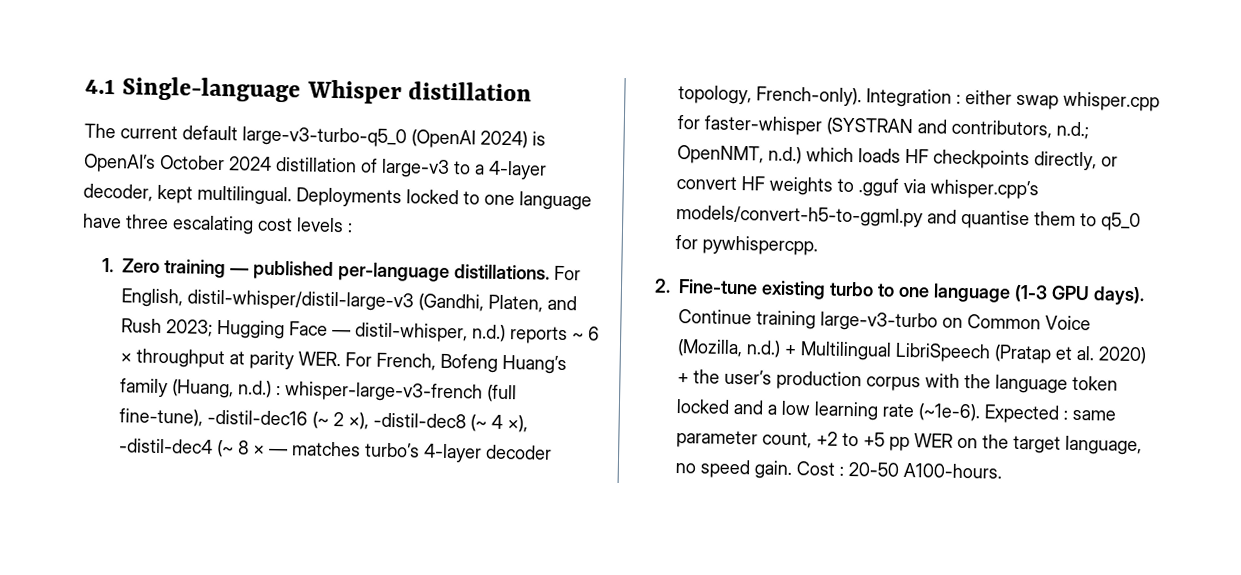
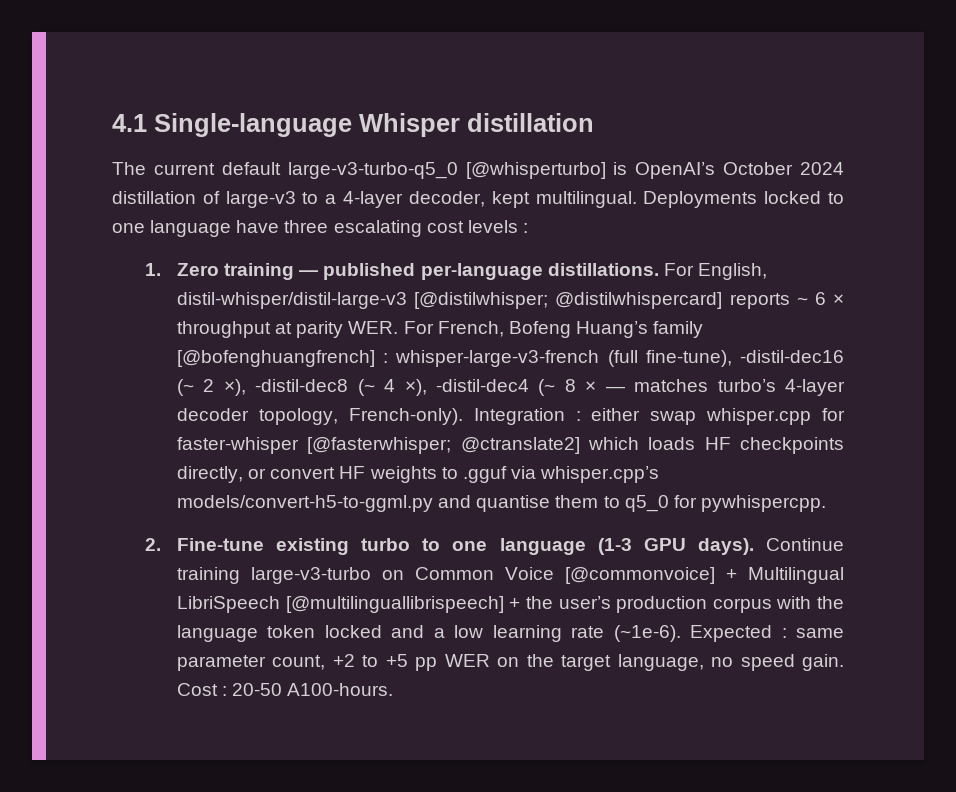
- The current default large-v3-turbo-q5_0 (OpenAI 2024) is OpenAI’s October 2024 distillation of large-v3 to a 4-layer decoder, kept multilingual.
+ The current default large-v3-turbo-q5_0 [@whisperturbo] is OpenAI’s October 2024 distillation of large-v3 to a 4-layer decoder, kept multilingual.
- For English, distil-whisper/distil-large-v3 (Gandhi, Platen, and Rush 2023; Hugging Face — distil-whisper, n.d.) reports ~ 6 × throughput at parity WER. For French, Bofeng Huang’s family (Huang, n.d.) : whisper-large-v3-french (full fine-tune), -distil-dec16 (~ 2 ×), -distil-dec8 (~ 4 ×), -distil-dec4 (~ 8 × — matches turbo’s 4-layer decoder topology, French-only).
+ For English, distil-whisper/distil-large-v3 [@distilwhisper; @distilwhispercard] reports ~ 6 × throughput at parity WER. For French, Bofeng Huang’s family [@bofenghuangfrench] : whisper-large-v3-french (full fine-tune), -distil-dec16 (~ 2 ×), -distil-dec8 (~ 4 ×), -distil-dec4 (~ 8 × — matches turbo’s 4-layer decoder topology, French-only).
- Integration : either swap whisper.cpp for faster-whisper (SYSTRAN and contributors, n.d.; OpenNMT, n.d.) which loads HF checkpoints directly, or convert HF weights to .gguf via whisper.cpp’s models/convert-h5-to-ggml.py and quantise them to q5_0 for pywhispercpp.
+ Integration : either swap whisper.cpp for faster-whisper [@fasterwhisper; @ctranslate2] which loads HF checkpoints directly, or convert HF weights to .gguf via whisper.cpp’s models/convert-h5-to-ggml.py and quantise them to q5_0 for pywhispercpp.
- Continue training large-v3-turbo on Common Voice (Mozilla, n.d.) + Multilingual LibriSpeech (Pratap et al. 2020) + the user’s production corpus with the language token locked and a low learning rate (~1e-6).
+ Continue training large-v3-turbo on Common Voice [@commonvoice] + Multilingual LibriSpeech [@multilinguallibrispeech] + the user’s production corpus with the language token locked and a low learning rate (~1e-6).

